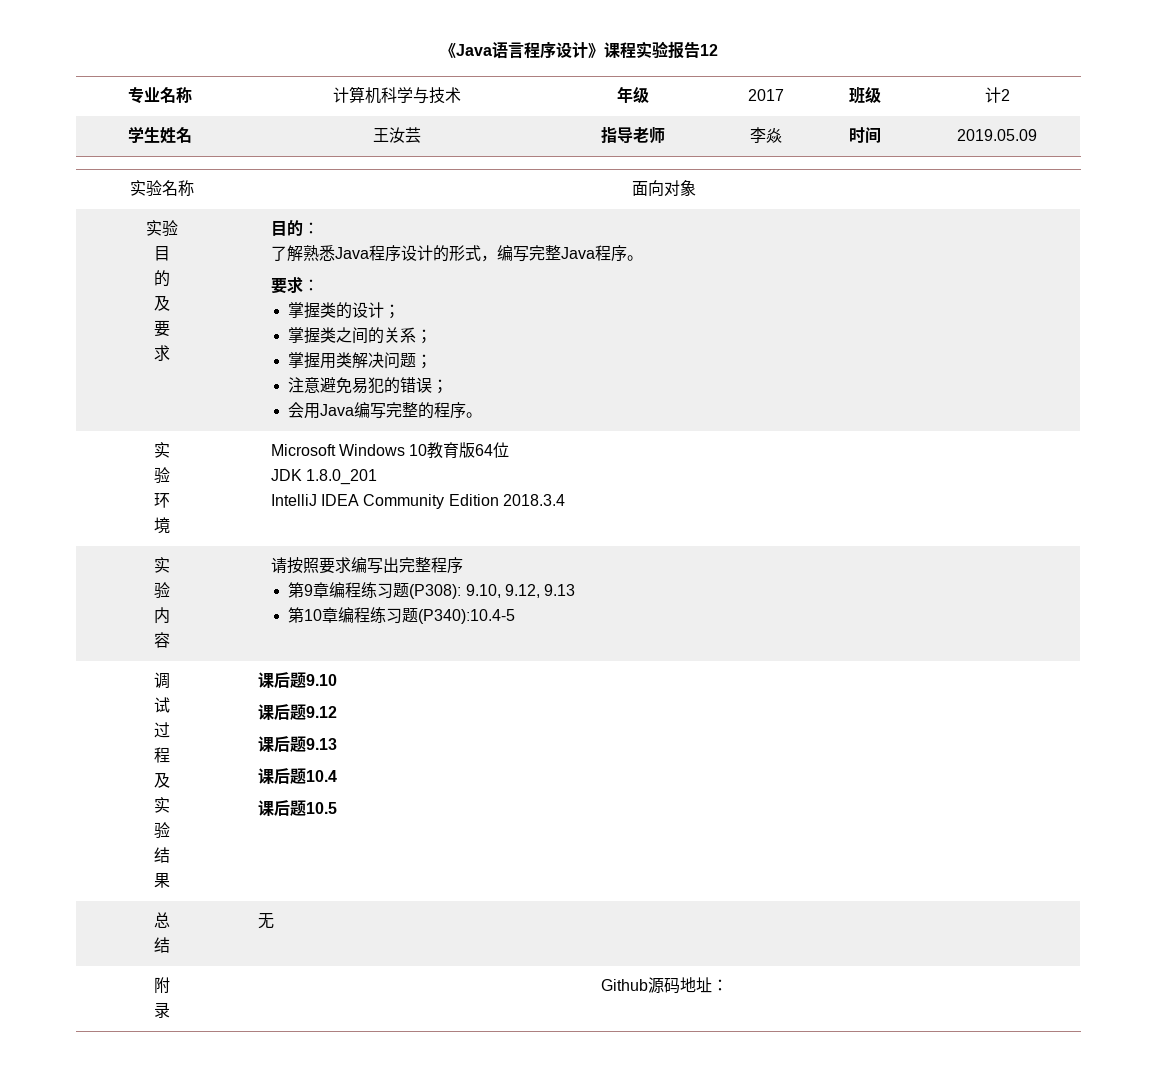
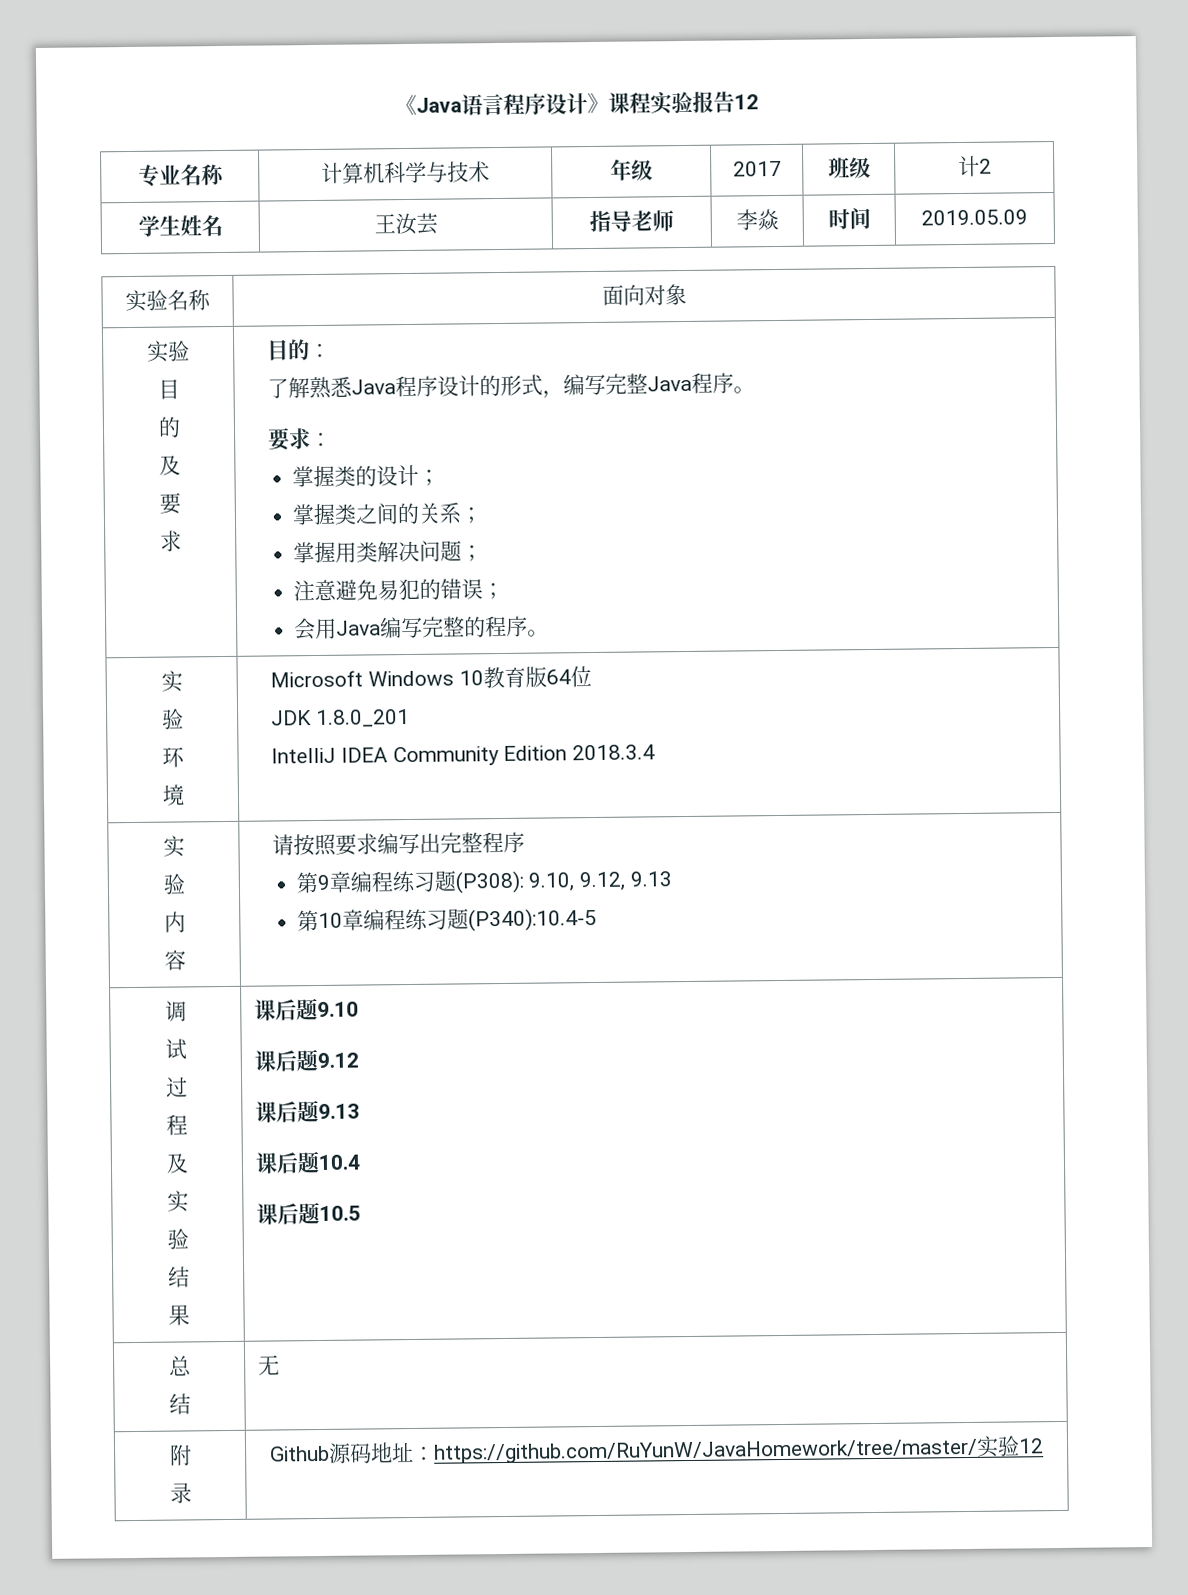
  附
- 录 | Github源码地址：
+ 录 | Github源码地址：https://github.com/RuYunW/JavaHomework/tree/master/实验12

